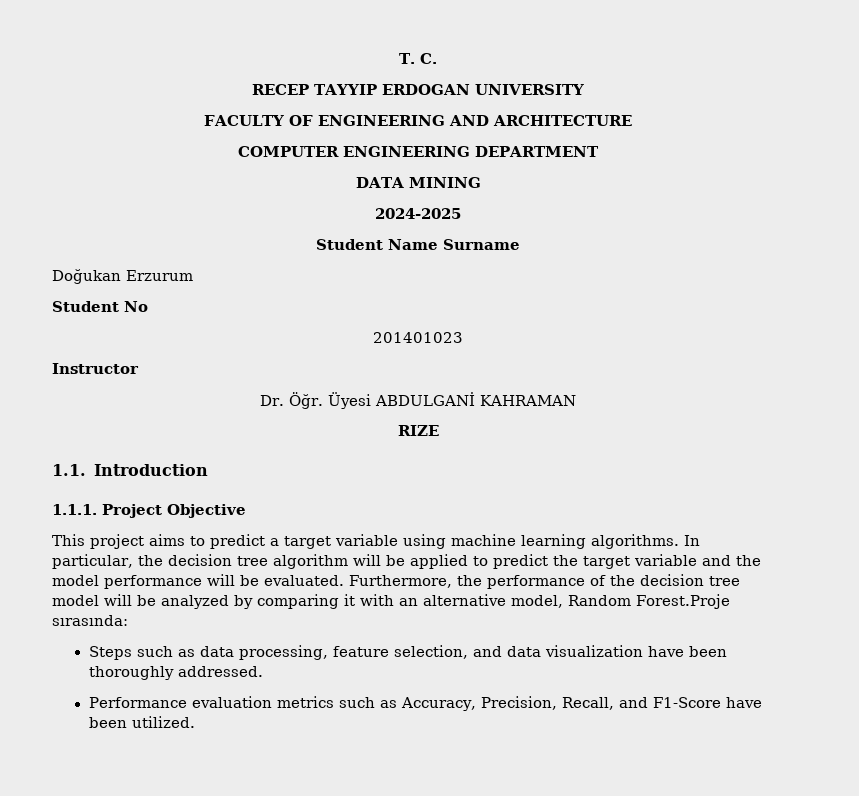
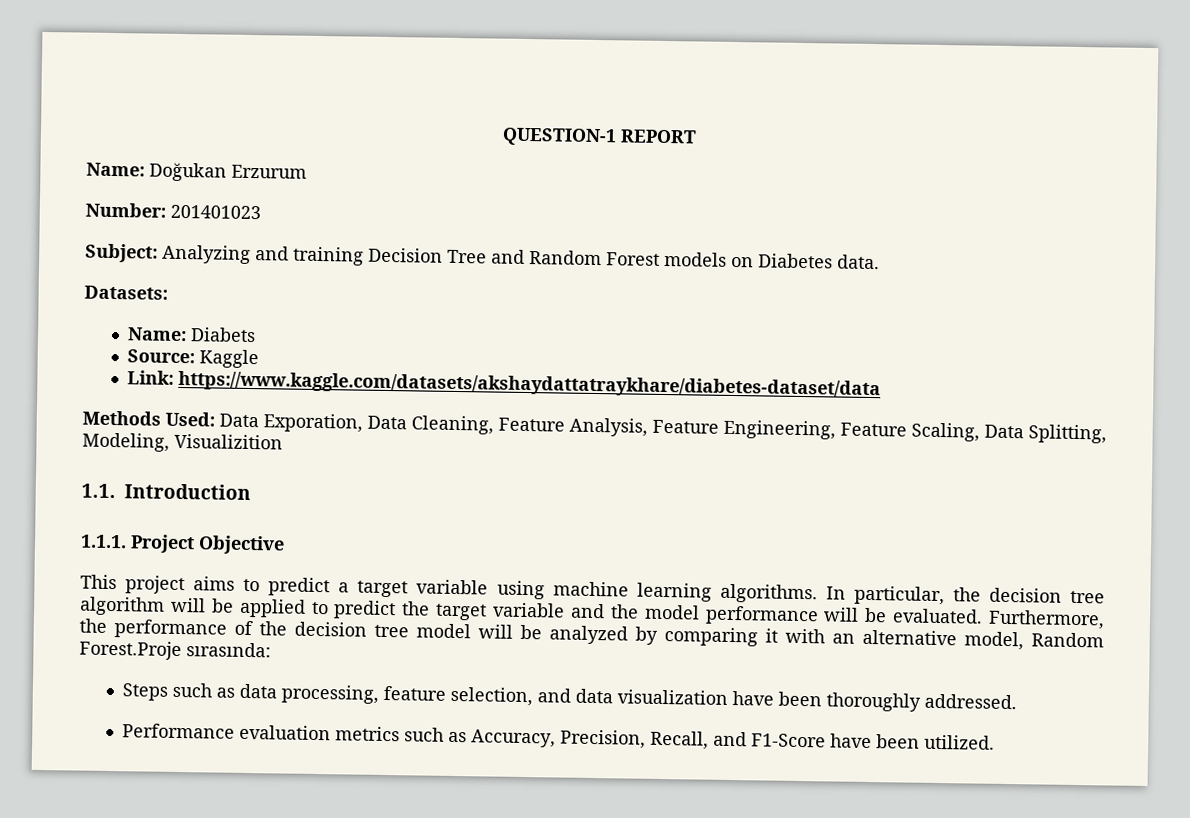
- T. C.
- RECEP TAYYIP ERDOGAN UNIVERSITY
- FACULTY OF ENGINEERING AND ARCHITECTURE
- COMPUTER ENGINEERING DEPARTMENT
- DATA MINING
- 2024-2025
- Student Name Surname
- Doğukan Erzurum
+ QUESTION-1 REPORT
+ Name: Doğukan Erzurum
- Student No
- 201401023
+ Number: 201401023
- Instructor
- Dr. Öğr. Üyesi ABDULGANİ KAHRAMAN
- RIZE
+ Subject: Analyzing and training Decision Tree and Random Forest models on Diabetes data.
+ Datasets:
+ Name: Diabets
+ Source: Kaggle
+ Link: https://www.kaggle.com/datasets/akshaydattatraykhare/diabetes-dataset/data
+ Methods Used: Data Exporation, Data Cleaning, Feature Analysis, Feature Engineering, Feature Scaling, Data Splitting, Modeling, Visualizition

